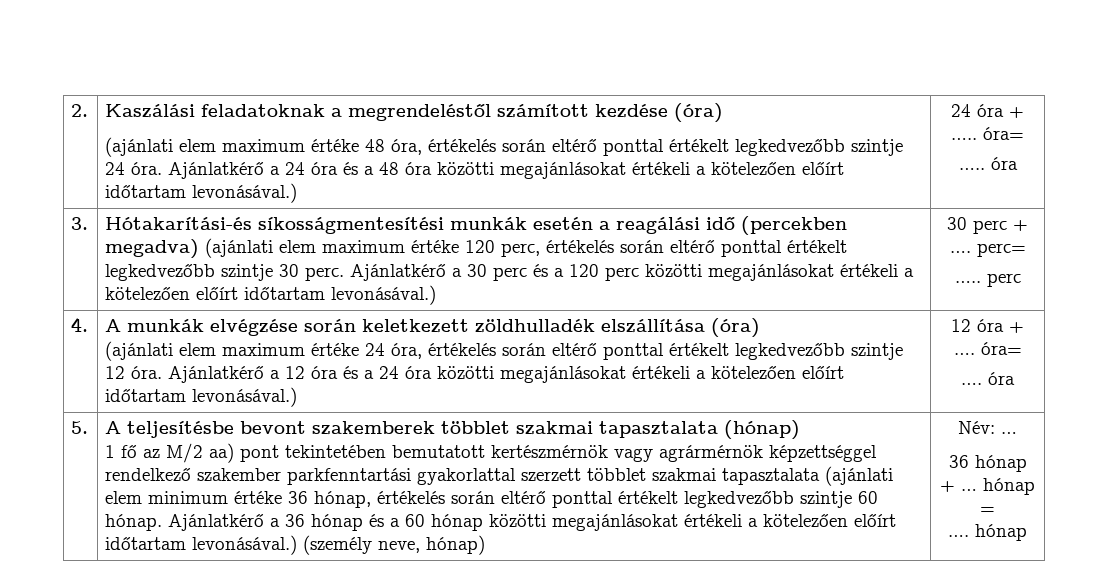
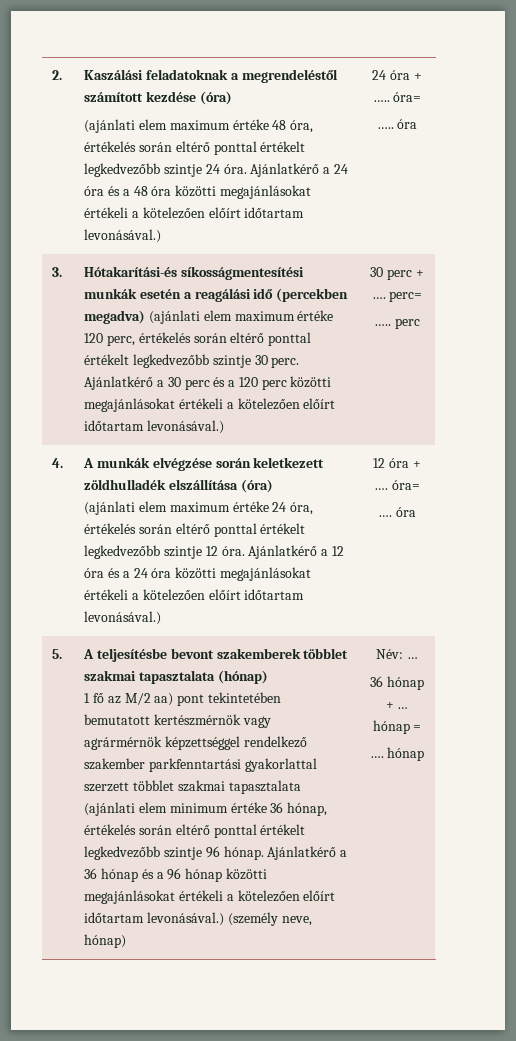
- 1 fő az M/2 aa) pont tekintetében bemutatott kertészmérnök vagy agrármérnök képzettséggel rendelkező szakember parkfenntartási gyakorlattal szerzett többlet szakmai tapasztalata (ajánlati elem minimum értéke 36 hónap, értékelés során eltérő ponttal értékelt legkedvezőbb szintje 60 hónap.
+ 1 fő az M/2 aa) pont tekintetében bemutatott kertészmérnök vagy agrármérnök képzettséggel rendelkező szakember parkfenntartási gyakorlattal szerzett többlet szakmai tapasztalata (ajánlati elem minimum értéke 36 hónap, értékelés során eltérő ponttal értékelt legkedvezőbb szintje 96 hónap.
- Ajánlatkérő a 36 hónap és a 60 hónap közötti megajánlásokat értékeli a kötelezően előírt időtartam levonásával.)
+ Ajánlatkérő a 36 hónap és a 96 hónap közötti megajánlásokat értékeli a kötelezően előírt időtartam levonásával.)

